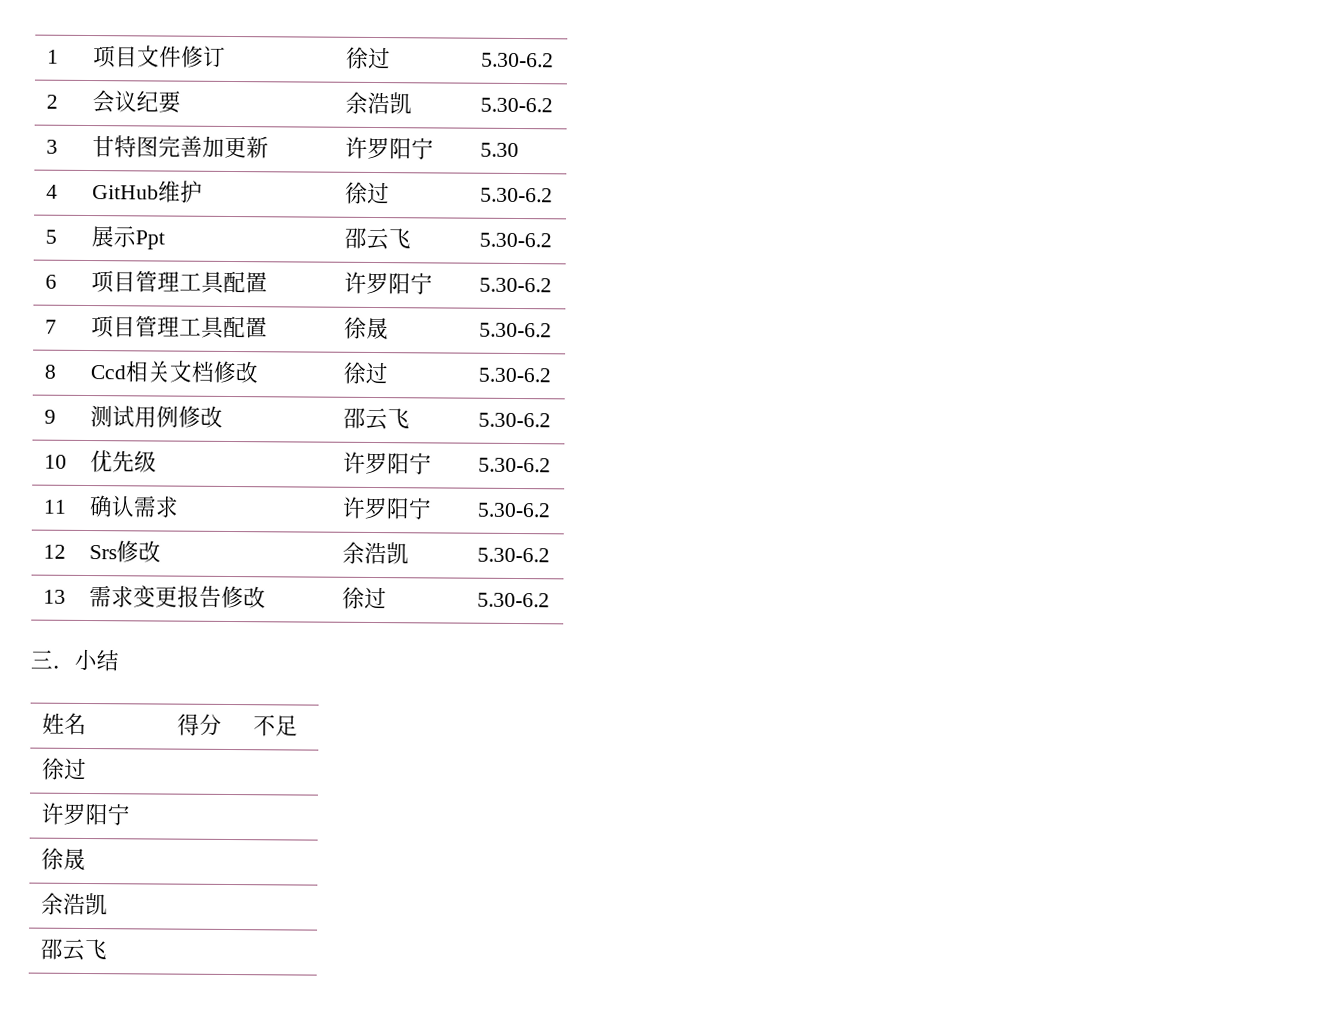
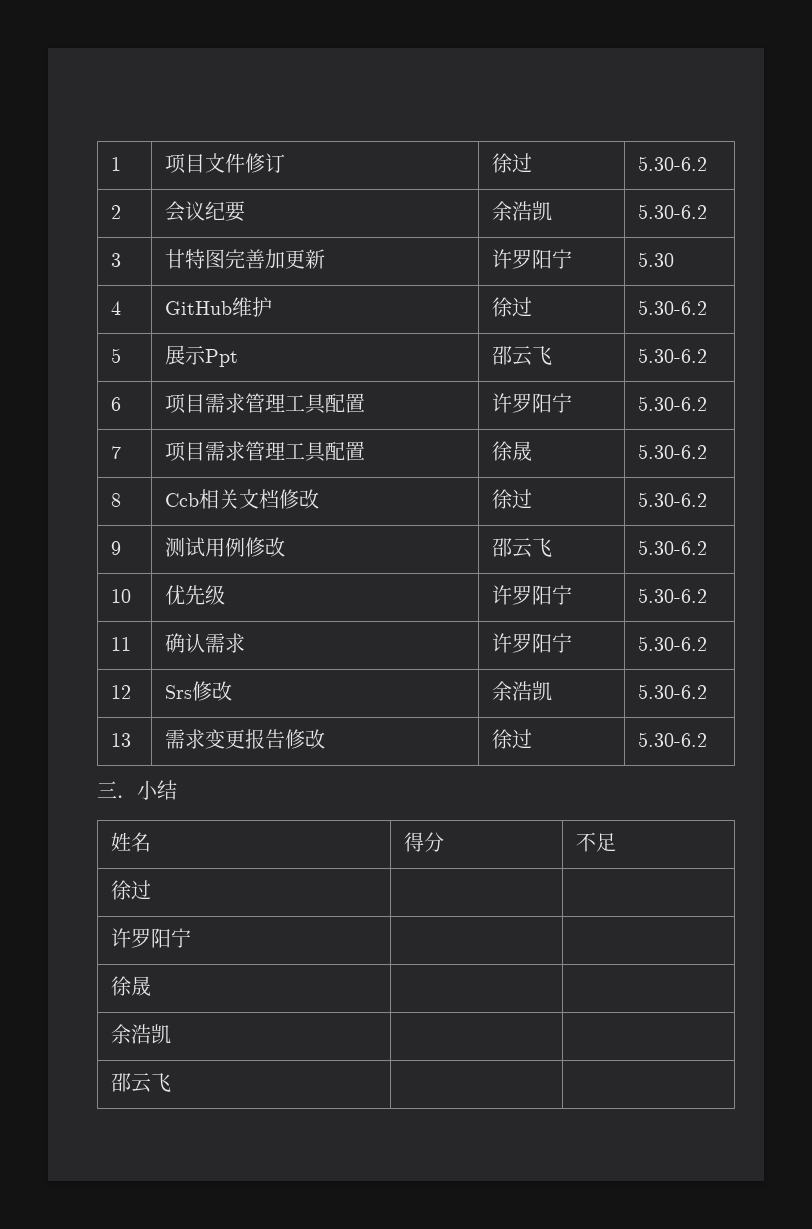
- 6 | 项目管理工具配置 | 许罗阳宁 | 5.30-6.2
+ 6 | 项目需求管理工具配置 | 许罗阳宁 | 5.30-6.2
- 7 | 项目管理工具配置 | 徐晟 | 5.30-6.2
+ 7 | 项目需求管理工具配置 | 徐晟 | 5.30-6.2
- 8 | Ccd相关文档修改 | 徐过 | 5.30-6.2
+ 8 | Ccb相关文档修改 | 徐过 | 5.30-6.2

